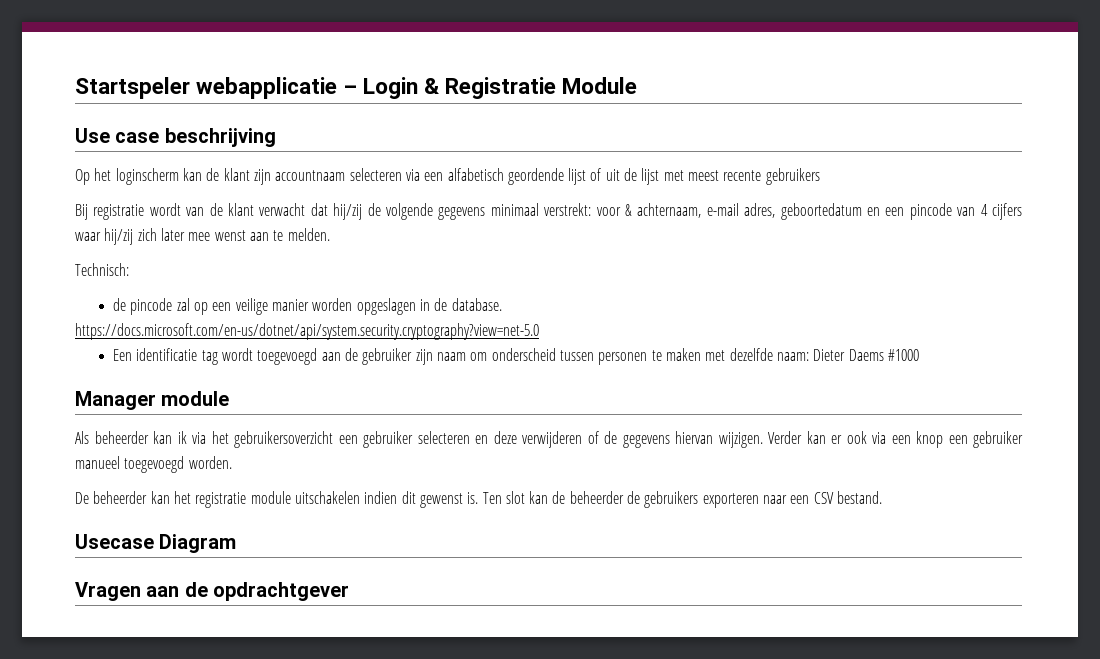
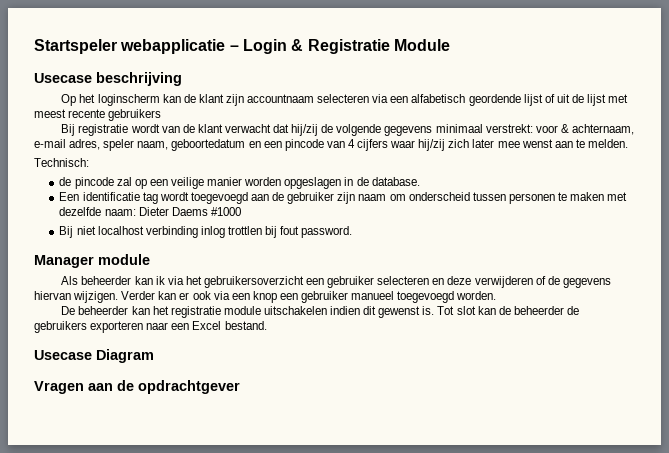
- Use case beschrijving
+ Usecase beschrijving
- Bij registratie wordt van de klant verwacht dat hij/zij de volgende gegevens minimaal verstrekt: voor & achternaam, e-mail adres, geboortedatum en een pincode van 4 cijfers waar hij/zij zich later mee wenst aan te melden.
+ Bij registratie wordt van de klant verwacht dat hij/zij de volgende gegevens minimaal verstrekt: voor & achternaam, e-mail adres, speler naam, geboortedatum en een pincode van 4 cijfers waar hij/zij zich later mee wenst aan te melden.
- https://docs.microsoft.com/en-us/dotnet/api/system.security.cryptography?view=net-5.0
+ Bij niet localhost verbinding inlog trottlen bij fout password.
- Ten slot kan de beheerder de gebruikers exporteren naar een CSV bestand.
+ Tot slot kan de beheerder de gebruikers exporteren naar een Excel bestand.

